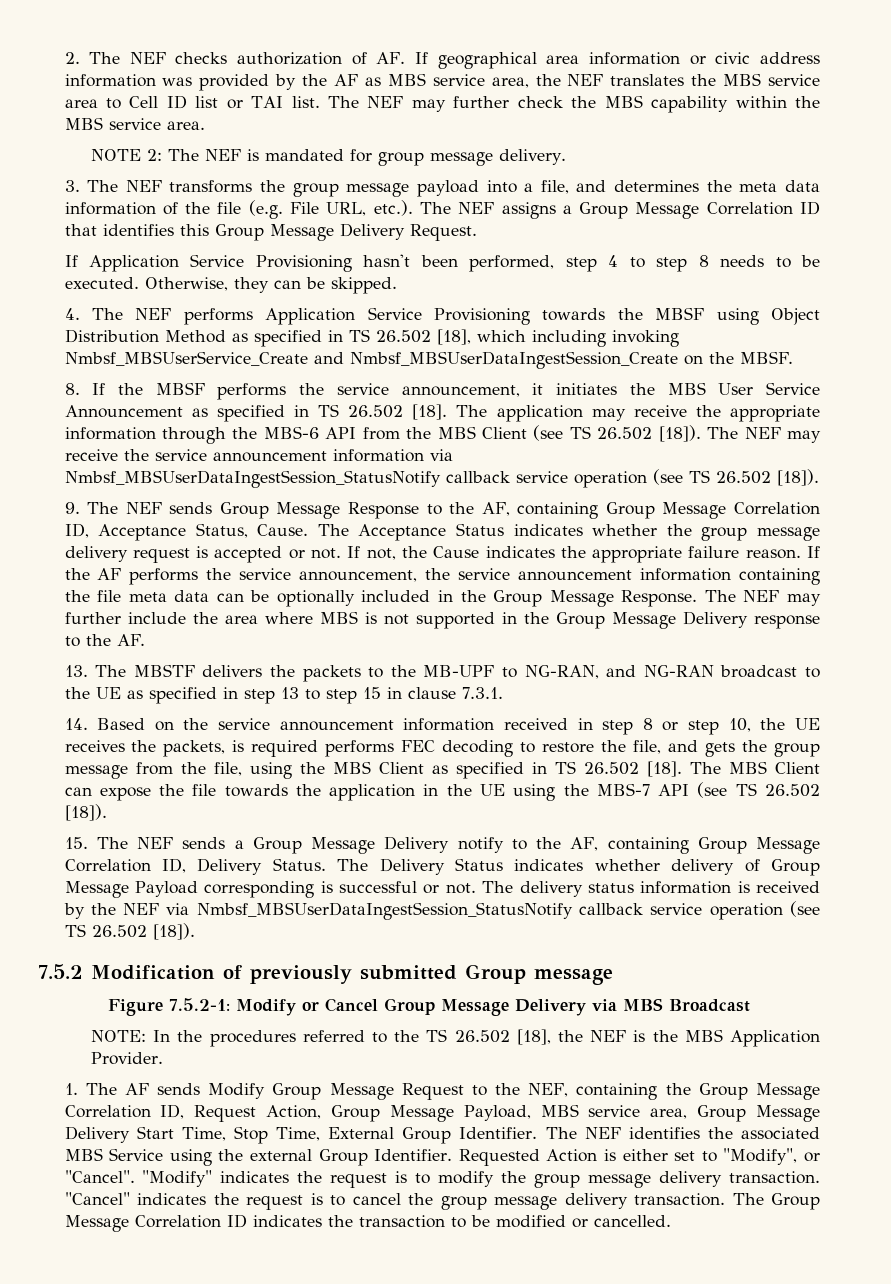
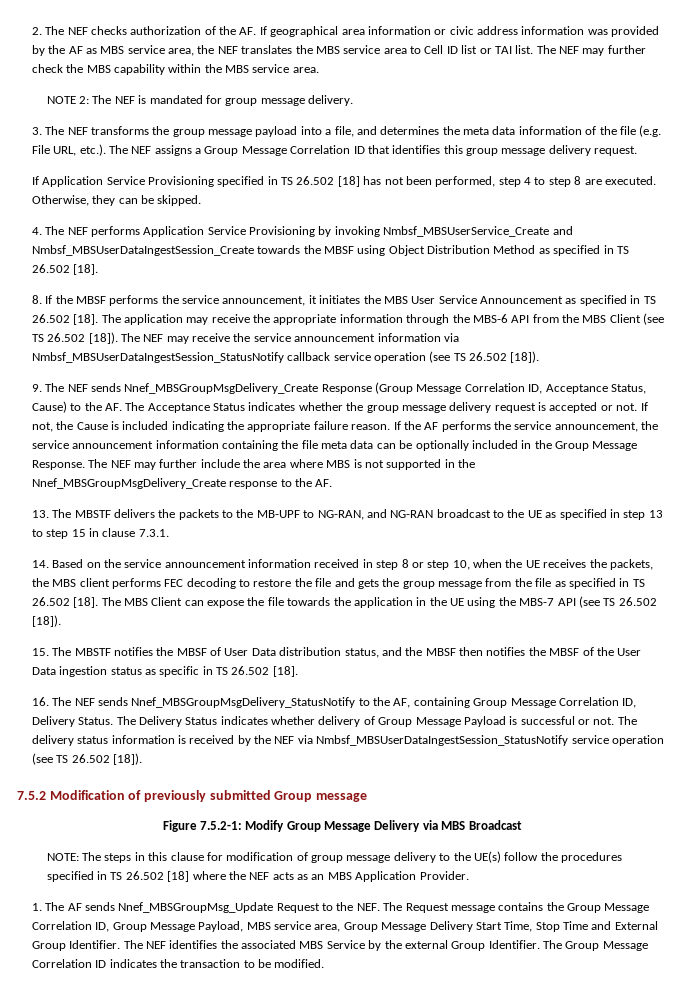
- 2. The NEF checks authorization of AF. If geographical area information or civic address information was provided by the AF as MBS service area, the NEF translates the MBS service area to Cell ID list or TAI list.
+ 2. The NEF checks authorization of the AF. If geographical area information or civic address information was provided by the AF as MBS service area, the NEF translates the MBS service area to Cell ID list or TAI list.
- 3. The NEF transforms the group message payload into a file, and determines the meta data information of the file (e.g. File URL, etc.). The NEF assigns a Group Message Correlation ID that identifies this Group Message Delivery Request.
+ 3. The NEF transforms the group message payload into a file, and determines the meta data information of the file (e.g. File URL, etc.). The NEF assigns a Group Message Correlation ID that identifies this group message delivery request.
- If Application Service Provisioning hasn't been performed, step 4 to step 8 needs to be executed.
+ If Application Service Provisioning specified in TS 26.502 [18] has not been performed, step 4 to step 8 are executed.
- 4. The NEF performs Application Service Provisioning towards the MBSF using Object Distribution Method as specified in TS 26.502 [18], which including invoking Nmbsf_MBSUserService_Create and Nmbsf_MBSUserDataIngestSession_Create on the MBSF.
+ 4. The NEF performs Application Service Provisioning by invoking Nmbsf_MBSUserService_Create and Nmbsf_MBSUserDataIngestSession_Create towards the MBSF using Object Distribution Method as specified in TS 26.502 [18].
- 9. The NEF sends Group Message Response to the AF, containing Group Message Correlation ID, Acceptance Status, Cause. The Acceptance Status indicates whether the group message delivery request is accepted or not.
+ 9. The NEF sends Nnef_MBSGroupMsgDelivery_Create Response (Group Message Correlation ID, Acceptance Status, Cause) to the AF. The Acceptance Status indicates whether the group message delivery request is accepted or not.
- If not, the Cause indicates the appropriate failure reason.
+ If not, the Cause is included indicating the appropriate failure reason.
- The NEF may further include the area where MBS is not supported in the Group Message Delivery response to the AF.
+ The NEF may further include the area where MBS is not supported in the Nnef_MBSGroupMsgDelivery_Create response to the AF.
- 14. Based on the service announcement information received in step 8 or step 10, the UE receives the packets, is required performs FEC decoding to restore the file, and gets the group message from the file, using the MBS Client as specified in TS 26.502 [18].
+ 14. Based on the service announcement information received in step 8 or step 10, when the UE receives the packets, the MBS client performs FEC decoding to restore the file and gets the group message from the file as specified in TS 26.502 [18].
- 15. The NEF sends a Group Message Delivery notify to the AF, containing Group Message Correlation ID, Delivery Status.
+ 15. The MBSTF notifies the MBSF of User Data distribution status, and the MBSF then notifies the MBSF of the User Data ingestion status as specific in TS 26.502 [18].
+ 16. The NEF sends Nnef_MBSGroupMsgDelivery_StatusNotify to the AF, containing Group Message Correlation ID, Delivery Status.
- The Delivery Status indicates whether delivery of Group Message Payload corresponding is successful or not.
+ The Delivery Status indicates whether delivery of Group Message Payload is successful or not.
- The delivery status information is received by the NEF via Nmbsf_MBSUserDataIngestSession_StatusNotify callback service operation (see TS 26.502 [18]).
+ The delivery status information is received by the NEF via Nmbsf_MBSUserDataIngestSession_StatusNotify service operation (see TS 26.502 [18]).
- Figure 7.5.2-1: Modify or Cancel Group Message Delivery via MBS Broadcast
+ Figure 7.5.2-1: Modify Group Message Delivery via MBS Broadcast
- NOTE: In the procedures referred to the TS 26.502 [18], the NEF is the MBS Application Provider.
+ NOTE: The steps in this clause for modification of group message delivery to the UE(s) follow the procedures specified in TS 26.502 [18] where the NEF acts as an MBS Application Provider.
- 1. The AF sends Modify Group Message Request to the NEF, containing the Group Message Correlation ID, Request Action, Group Message Payload, MBS service area, Group Message Delivery Start Time, Stop Time, External Group Identifier.
+ 1. The AF sends Nnef_MBSGroupMsg_Update Request to the NEF. The Request message contains the Group Message Correlation ID, Group Message Payload, MBS service area, Group Message Delivery Start Time, Stop Time and External Group Identifier.
- The NEF identifies the associated MBS Service using the external Group Identifier.
+ The NEF identifies the associated MBS Service by the external Group Identifier.
- Requested Action is either set to "Modify", or "Cancel". "Modify" indicates the request is to modify the group message delivery transaction. "Cancel" indicates the request is to cancel the group message delivery transaction.
- The Group Message Correlation ID indicates the transaction to be modified or cancelled.
+ The Group Message Correlation ID indicates the transaction to be modified.

